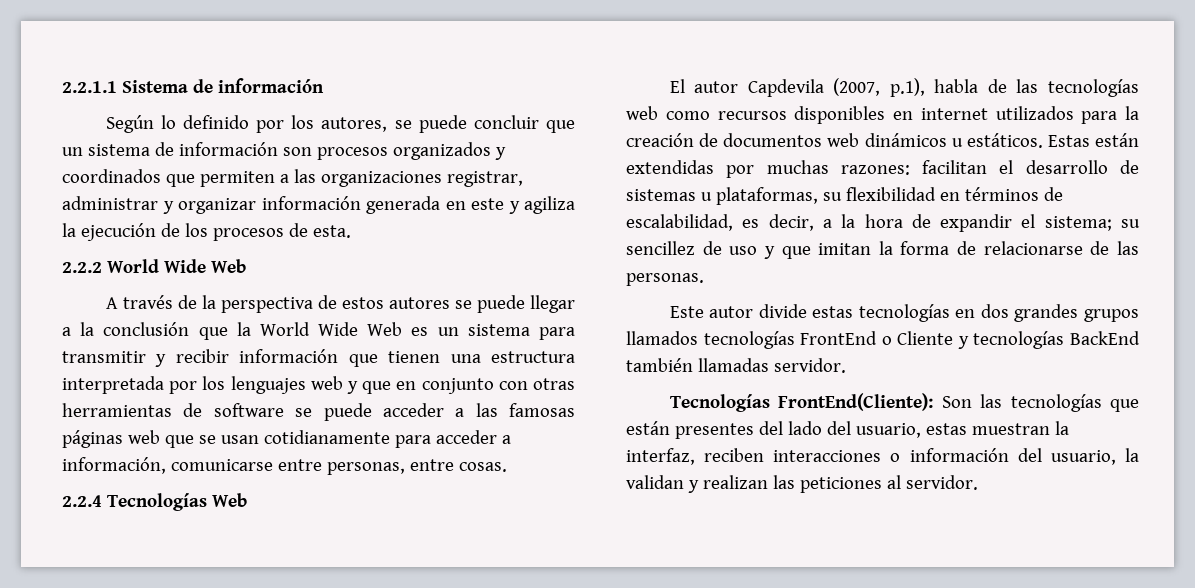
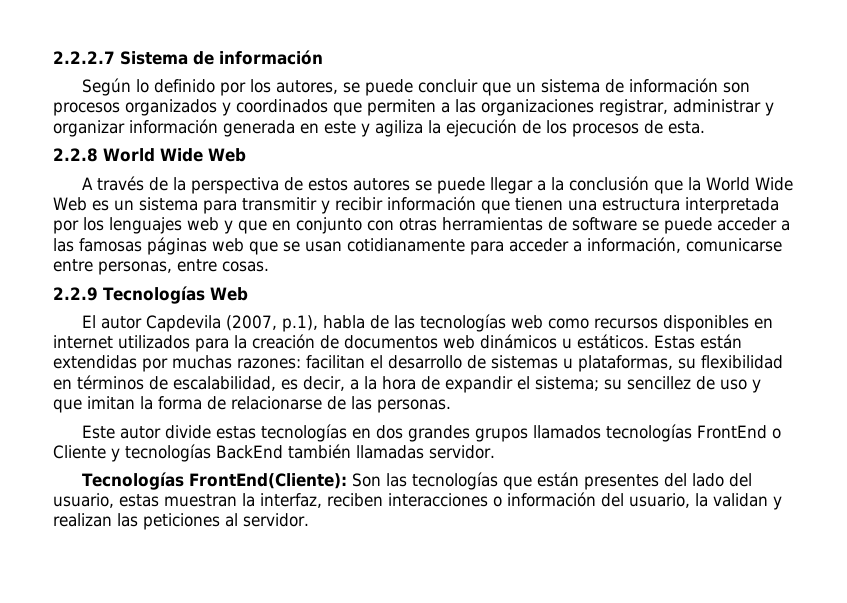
- 2.2.1.1 Sistema de información
+ 2.2.2.7 Sistema de información
- 2.2.2 World Wide Web
+ 2.2.8 World Wide Web
- 2.2.4 Tecnologías Web
+ 2.2.9 Tecnologías Web

